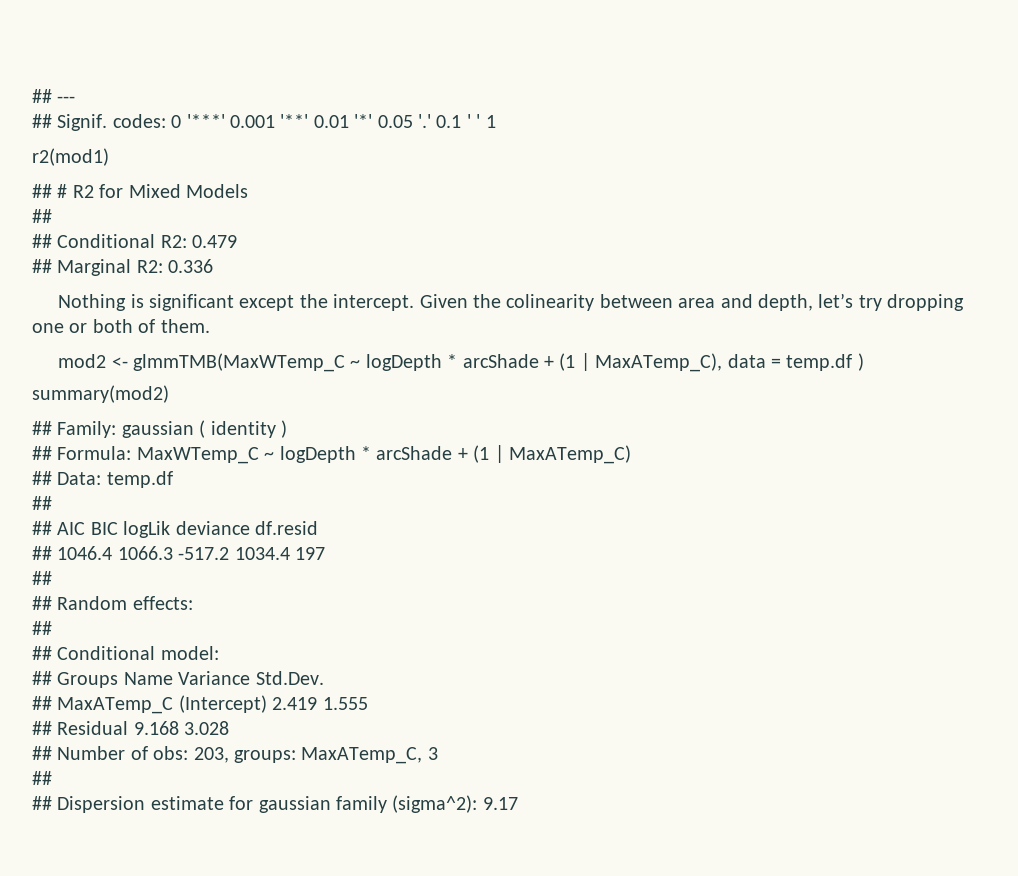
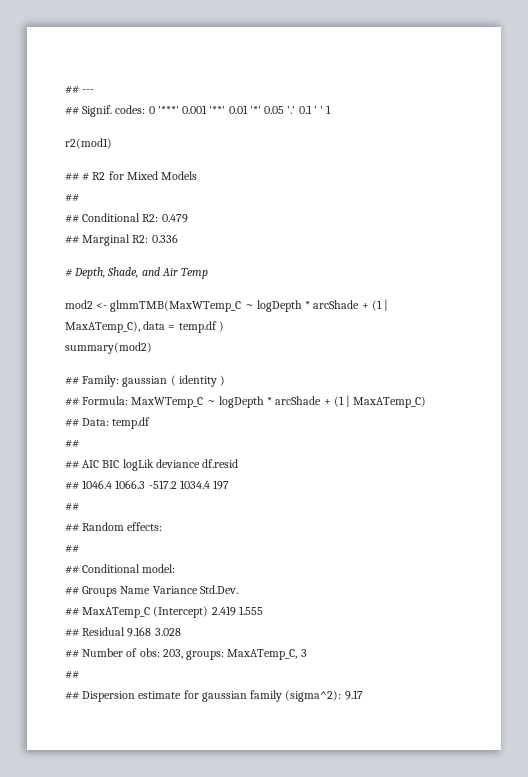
- Nothing is significant except the intercept. Given the colinearity between area and depth, let’s try dropping one or both of them.
+ # Depth, Shade, and Air Temp

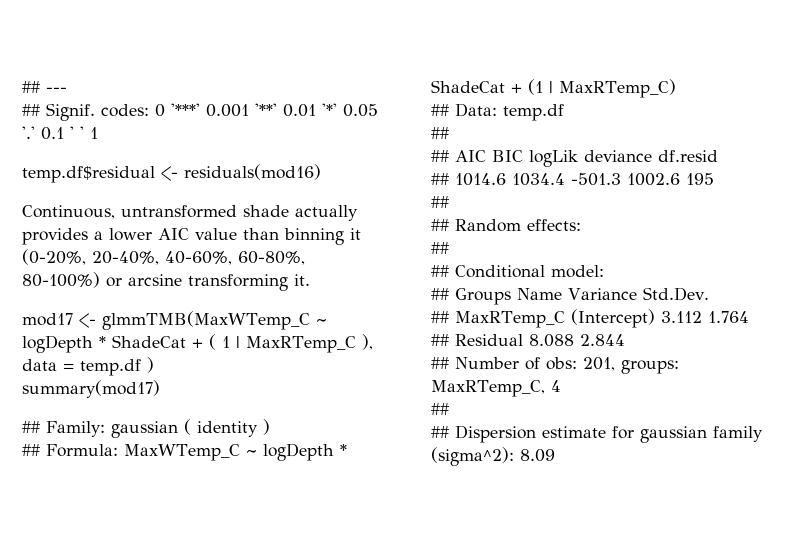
- r2(mod1)
- ## # R2 for Mixed Models
- ##
- ## Conditional R2: 0.479
- ## Marginal R2: 0.336
- # Depth, Shade, and Air Temp
- mod2 <- glmmTMB(MaxWTemp_C ~ logDepth * arcShade + (1 | MaxATemp_C), data = temp.df )
+ temp.df$residual <- residuals(mod16)
+ Continuous, untransformed shade actually provides a lower AIC value than binning it (0-20%, 20-40%, 40-60%, 60-80%, 80-100%) or arcsine transforming it.
+ mod17 <- glmmTMB(MaxWTemp_C ~ logDepth * ShadeCat + ( 1 | MaxRTemp_C ), data = temp.df )
- summary(mod2)
+ summary(mod17)
- ## Formula: MaxWTemp_C ~ logDepth * arcShade + (1 | MaxATemp_C)
+ ## Formula: MaxWTemp_C ~ logDepth * ShadeCat + (1 | MaxRTemp_C)
- ## 1046.4 1066.3 -517.2 1034.4 197
+ ## 1014.6 1034.4 -501.3 1002.6 195
- ## MaxATemp_C (Intercept) 2.419 1.555
+ ## MaxRTemp_C (Intercept) 3.112 1.764
- ## Residual 9.168 3.028
+ ## Residual 8.088 2.844
- ## Number of obs: 203, groups: MaxATemp_C, 3
+ ## Number of obs: 201, groups: MaxRTemp_C, 4
- ## Dispersion estimate for gaussian family (sigma^2): 9.17
+ ## Dispersion estimate for gaussian family (sigma^2): 8.09

